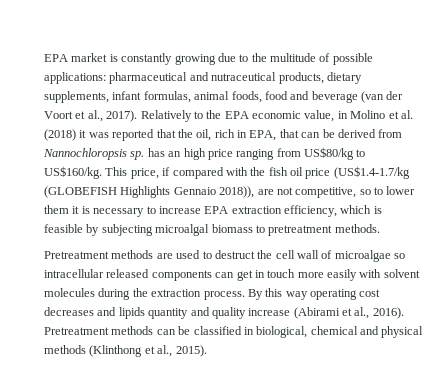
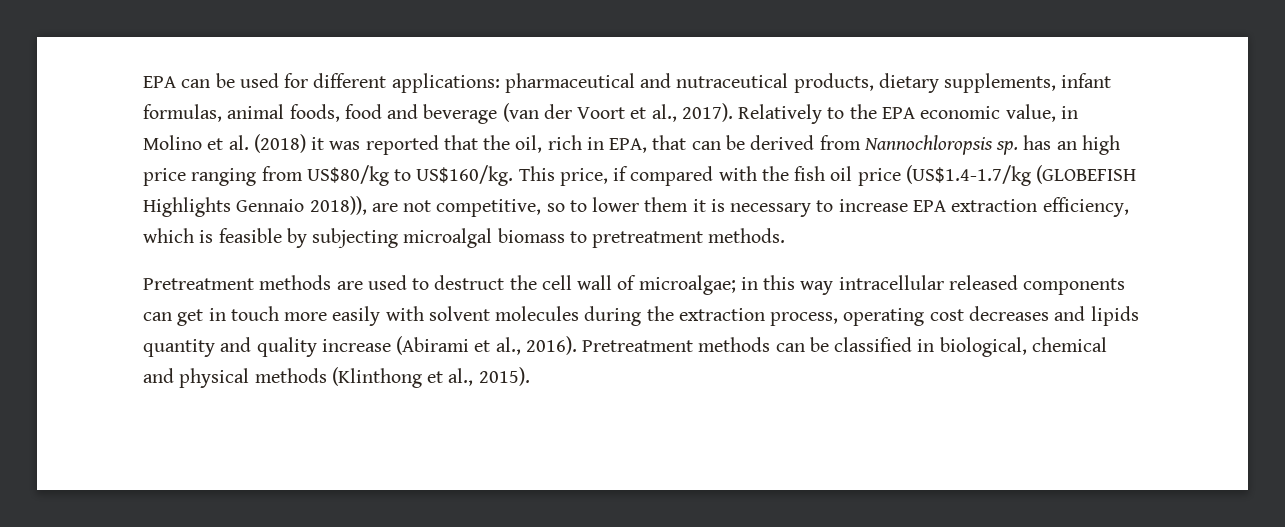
- EPA market is constantly growing due to the multitude of possible applications: pharmaceutical and nutraceutical products, dietary supplements, infant formulas, animal foods, food and beverage (van der Voort et al., 2017).
+ EPA can be used for different applications: pharmaceutical and nutraceutical products, dietary supplements, infant formulas, animal foods, food and beverage (van der Voort et al., 2017).
- Pretreatment methods are used to destruct the cell wall of microalgae so intracellular released components can get in touch more easily with solvent molecules during the extraction process. By this way operating cost decreases and lipids quantity and quality increase (Abirami et al., 2016).
+ Pretreatment methods are used to destruct the cell wall of microalgae; in this way intracellular released components can get in touch more easily with solvent molecules during the extraction process, operating cost decreases and lipids quantity and quality increase (Abirami et al., 2016).

